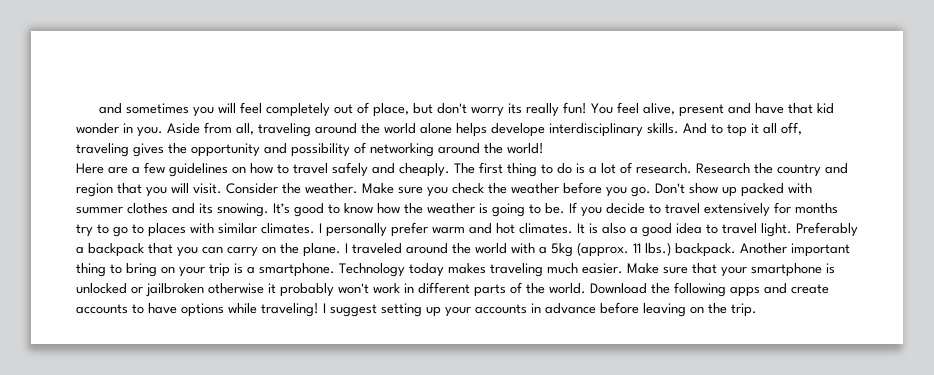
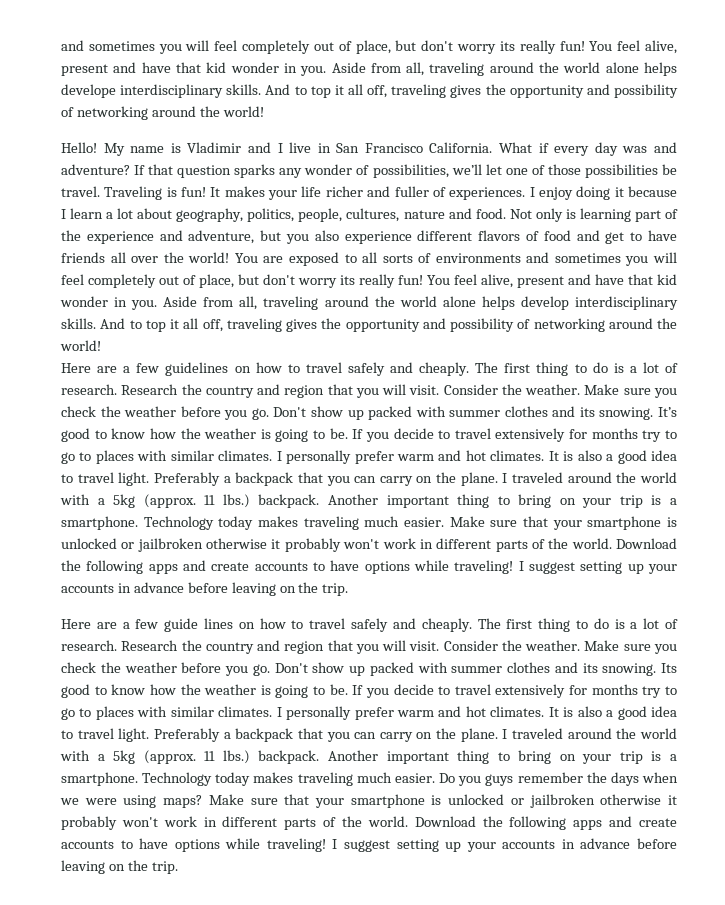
+ Hello! My name is Vladimir and I live in San Francisco California. What if every day was and adventure? If that question sparks any wonder of possibilities, we’ll let one of those possibilities be travel. Traveling is fun! It makes your life richer and fuller of experiences. I enjoy doing it because I learn a lot about geography, politics, people, cultures, nature and food. Not only is learning part of the experience and adventure, but you also experience different flavors of food and get to have friends all over the world! You are exposed to all sorts of environments and sometimes you will feel completely out of place, but don't worry its really fun! You feel alive, present and have that kid wonder in you. Aside from all, traveling around the world alone helps develop interdisciplinary skills. And to top it all off, traveling gives the opportunity and possibility of networking around the world!
+ Here are a few guide lines on how to travel safely and cheaply. The first thing to do is a lot of research. Research the country and region that you will visit. Consider the weather. Make sure you check the weather before you go. Don't show up packed with summer clothes and its snowing. Its good to know how the weather is going to be. If you decide to travel extensively for months try to go to places with similar climates. I personally prefer warm and hot climates. It is also a good idea to travel light. Preferably a backpack that you can carry on the plane. I traveled around the world with a 5kg (approx. 11 lbs.) backpack. Another important thing to bring on your trip is a smartphone. Technology today makes traveling much easier. Do you guys remember the days when we were using maps? Make sure that your smartphone is unlocked or jailbroken otherwise it probably won't work in different parts of the world. Download the following apps and create accounts to have options while traveling! I suggest setting up your accounts in advance before leaving on the trip.

